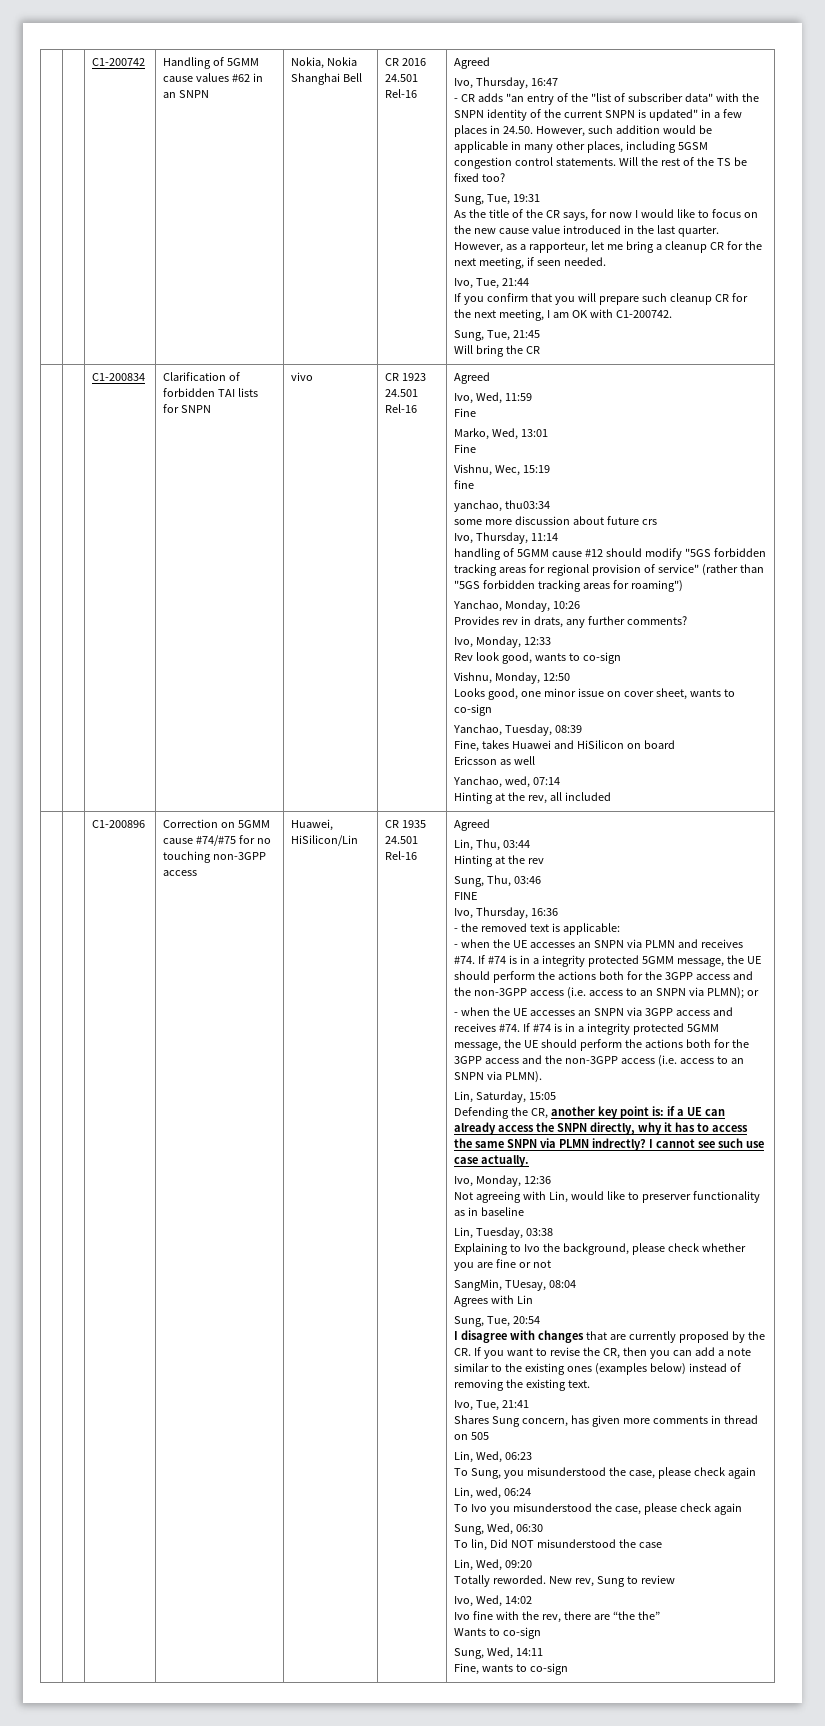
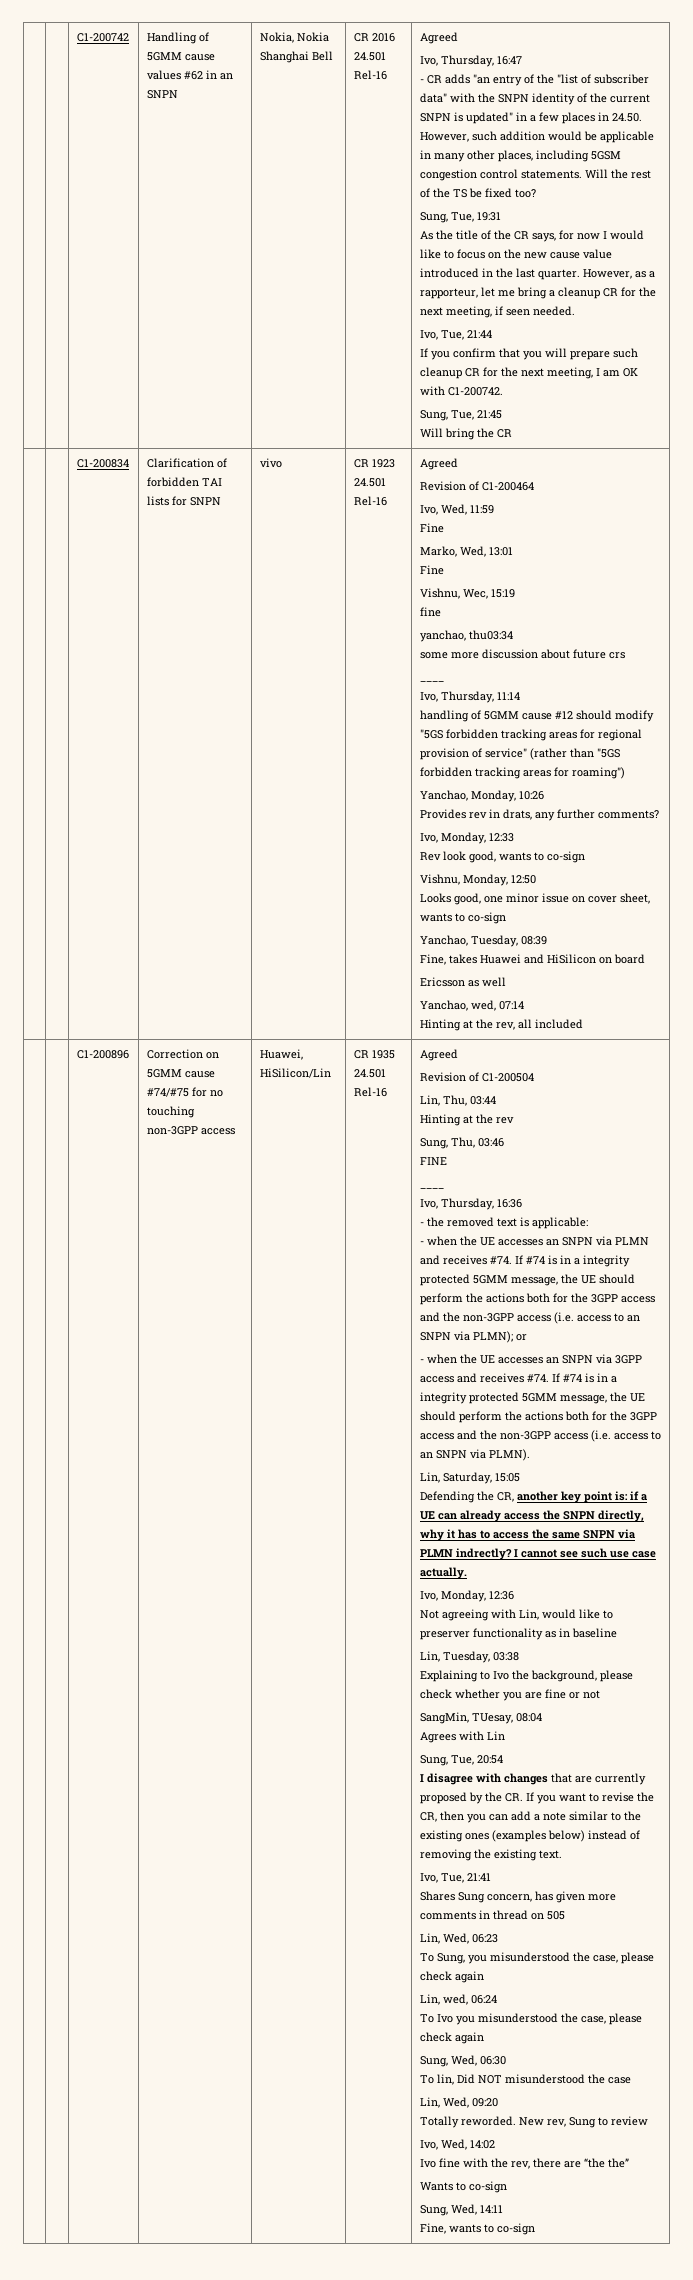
+ Revision of C1-200464
  some more discussion about future crs
+ ____
+ Revision of C1-200504
  FINE
+ ____

